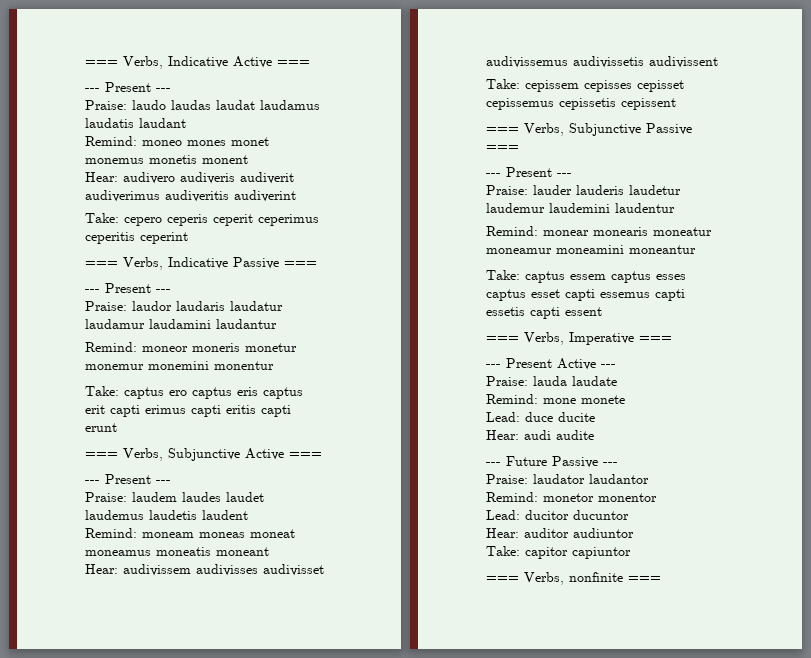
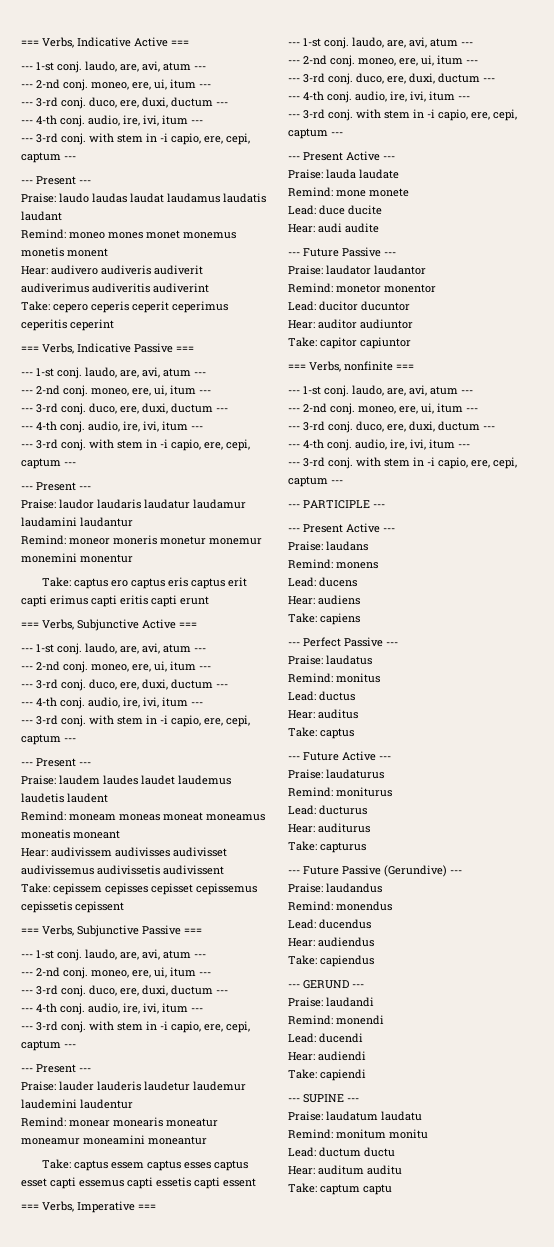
  === Verbs, Indicative Active ===
+ --- 1-st conj. laudo, are, avi, atum ---
+ --- 2-nd conj. moneo, ere, ui, itum ---
+ --- 3-rd conj. duco, ere, duxi, ductum ---
+ --- 4-th conj. audio, ire, ivi, itum ---
+ --- 3-rd conj. with stem in -i capio, ere, cepi, captum ---
  === Verbs, Indicative Passive ===
+ --- 1-st conj. laudo, are, avi, atum ---
+ --- 2-nd conj. moneo, ere, ui, itum ---
+ --- 3-rd conj. duco, ere, duxi, ductum ---
+ --- 4-th conj. audio, ire, ivi, itum ---
+ --- 3-rd conj. with stem in -i capio, ere, cepi, captum ---
  === Verbs, Subjunctive Active ===
+ --- 1-st conj. laudo, are, avi, atum ---
+ --- 2-nd conj. moneo, ere, ui, itum ---
+ --- 3-rd conj. duco, ere, duxi, ductum ---
+ --- 4-th conj. audio, ire, ivi, itum ---
+ --- 3-rd conj. with stem in -i capio, ere, cepi, captum ---
  === Verbs, Subjunctive Passive ===
+ --- 1-st conj. laudo, are, avi, atum ---
+ --- 2-nd conj. moneo, ere, ui, itum ---
+ --- 3-rd conj. duco, ere, duxi, ductum ---
+ --- 4-th conj. audio, ire, ivi, itum ---
+ --- 3-rd conj. with stem in -i capio, ere, cepi, captum ---
  === Verbs, Imperative ===
+ --- 1-st conj. laudo, are, avi, atum ---
+ --- 2-nd conj. moneo, ere, ui, itum ---
+ --- 3-rd conj. duco, ere, duxi, ductum ---
+ --- 4-th conj. audio, ire, ivi, itum ---
+ --- 3-rd conj. with stem in -i capio, ere, cepi, captum ---
  === Verbs, nonfinite ===
+ --- 1-st conj. laudo, are, avi, atum ---
+ --- 2-nd conj. moneo, ere, ui, itum ---
+ --- 3-rd conj. duco, ere, duxi, ductum ---
+ --- 4-th conj. audio, ire, ivi, itum ---
+ --- 3-rd conj. with stem in -i capio, ere, cepi, captum ---
+ --- PARTICIPLE ---
+ --- Present Active ---
+ Praise: laudans
+ Remind: monens
+ Lead: ducens
+ Hear: audiens
+ Take: capiens
+ --- Perfect Passive ---
+ Praise: laudatus
+ Remind: monitus
+ Lead: ductus
+ Hear: auditus
+ Take: captus
+ --- Future Active ---
+ Praise: laudaturus
+ Remind: moniturus
+ Lead: ducturus
+ Hear: auditurus
+ Take: capturus
+ --- Future Passive (Gerundive) ---
+ Praise: laudandus
+ Remind: monendus
+ Lead: ducendus
+ Hear: audiendus
+ Take: capiendus
+ --- GERUND ---
+ Praise: laudandi
+ Remind: monendi
+ Lead: ducendi
+ Hear: audiendi
+ Take: capiendi
+ --- SUPINE ---
+ Praise: laudatum laudatu
+ Remind: monitum monitu
+ Lead: ductum ductu
+ Hear: auditum auditu
+ Take: captum captu

